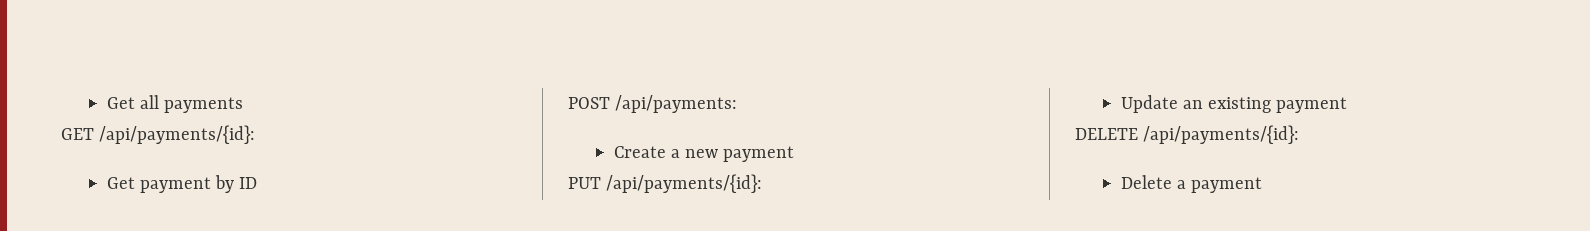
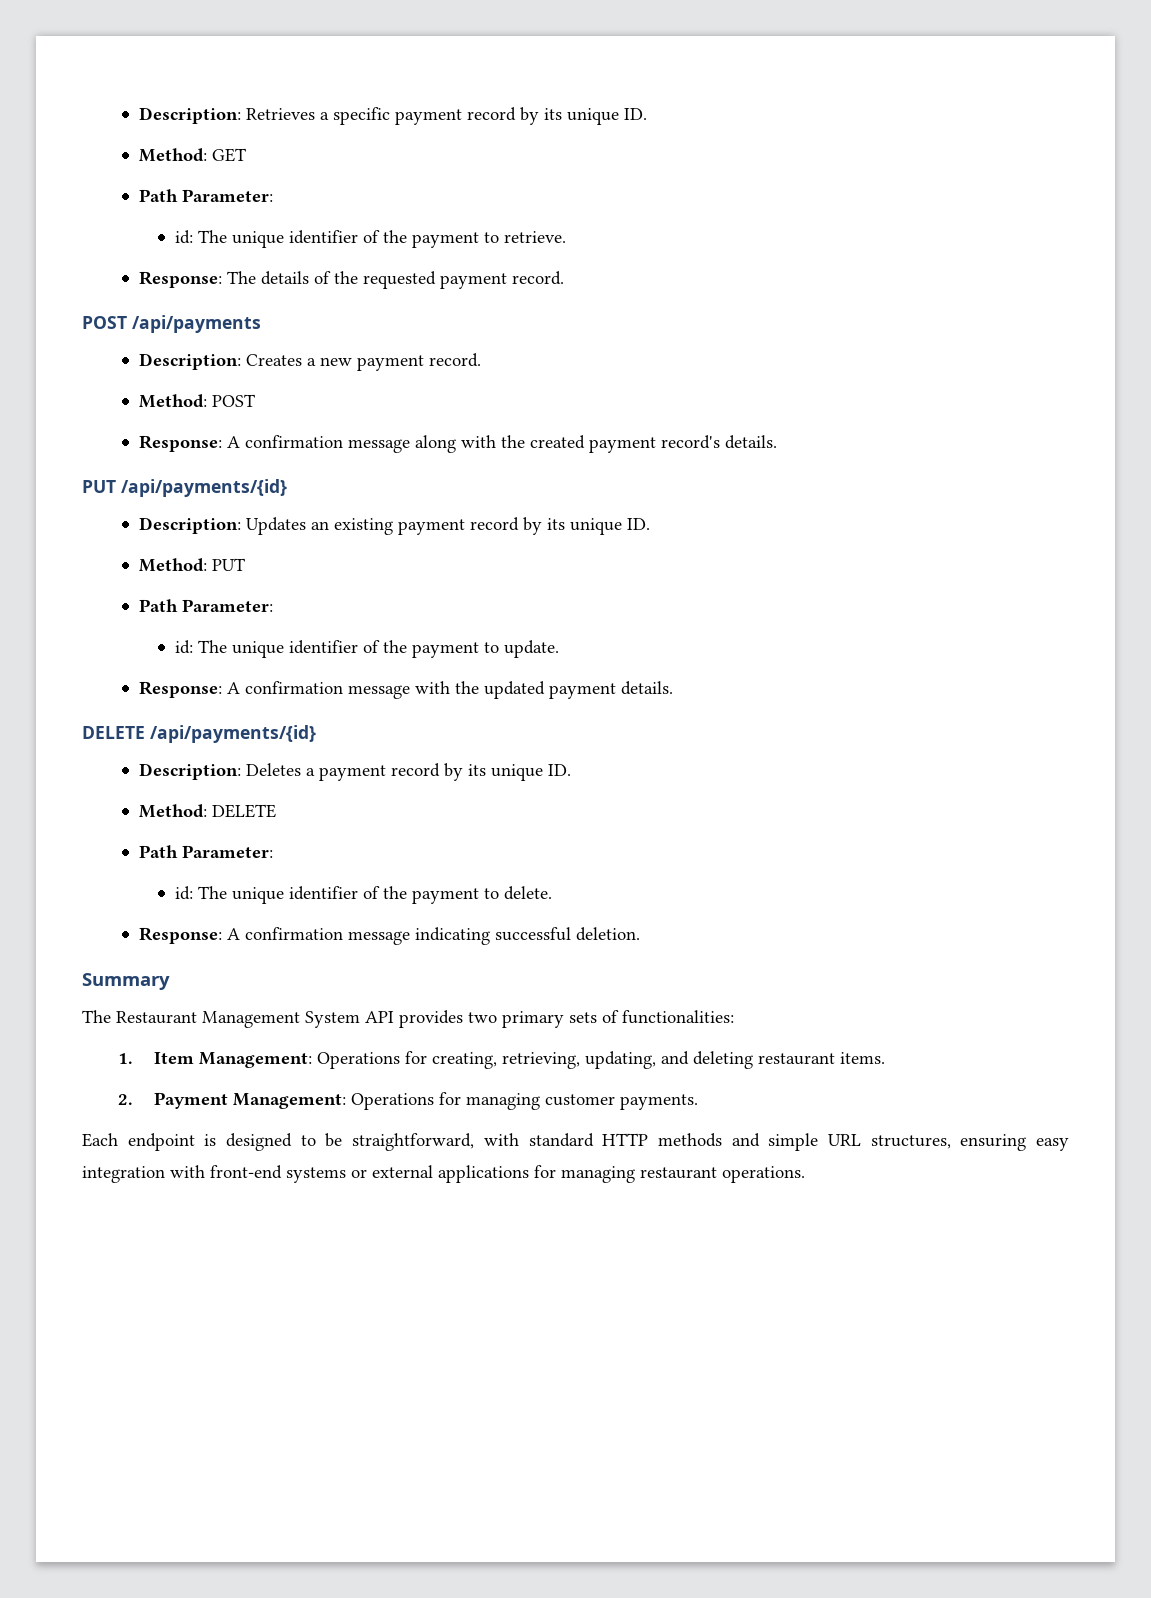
- Get all payments
- GET /api/payments/{id}:
- Get payment by ID
- POST /api/payments:
- Create a new payment
- PUT /api/payments/{id}:
- Update an existing payment
- DELETE /api/payments/{id}:
- Delete a payment
+ Description: Retrieves a specific payment record by its unique ID.
+ Method: GET
+ Path Parameter:
+ id: The unique identifier of the payment to retrieve.
+ Response: The details of the requested payment record.
+ POST /api/payments
+ Description: Creates a new payment record.
+ Method: POST
+ Response: A confirmation message along with the created payment record's details.
+ PUT /api/payments/{id}
+ Description: Updates an existing payment record by its unique ID.
+ Method: PUT
+ Path Parameter:
+ id: The unique identifier of the payment to update.
+ Response: A confirmation message with the updated payment details.
+ DELETE /api/payments/{id}
+ Description: Deletes a payment record by its unique ID.
+ Method: DELETE
+ Path Parameter:
+ id: The unique identifier of the payment to delete.
+ Response: A confirmation message indicating successful deletion.
+ Summary
+ The Restaurant Management System API provides two primary sets of functionalities:
+ 1. Item Management: Operations for creating, retrieving, updating, and deleting restaurant items.
+ 2. Payment Management: Operations for managing customer payments.
+ Each endpoint is designed to be straightforward, with standard HTTP methods and simple URL structures, ensuring easy integration with front-end systems or external applications for managing restaurant operations.

